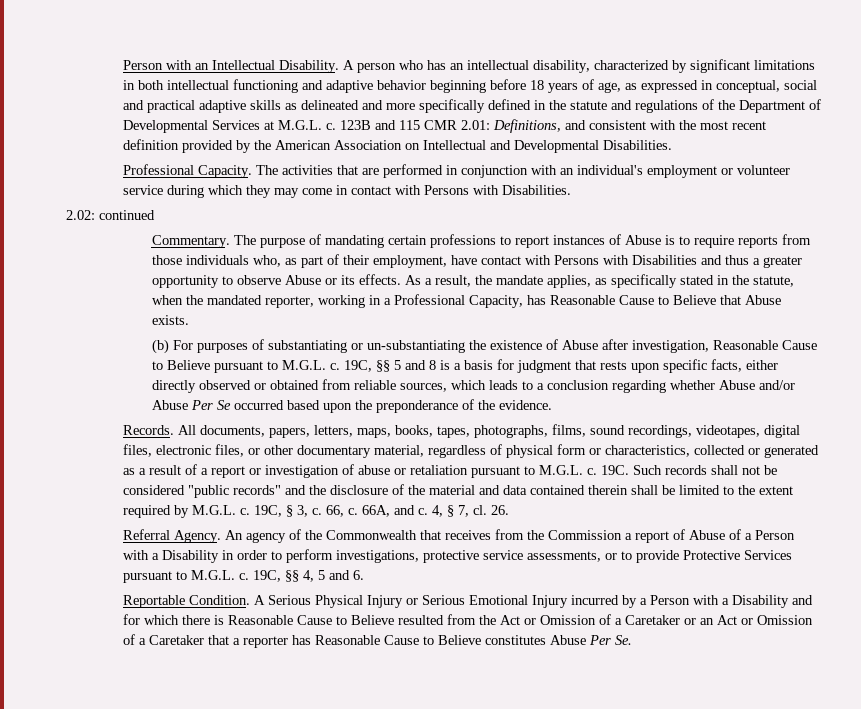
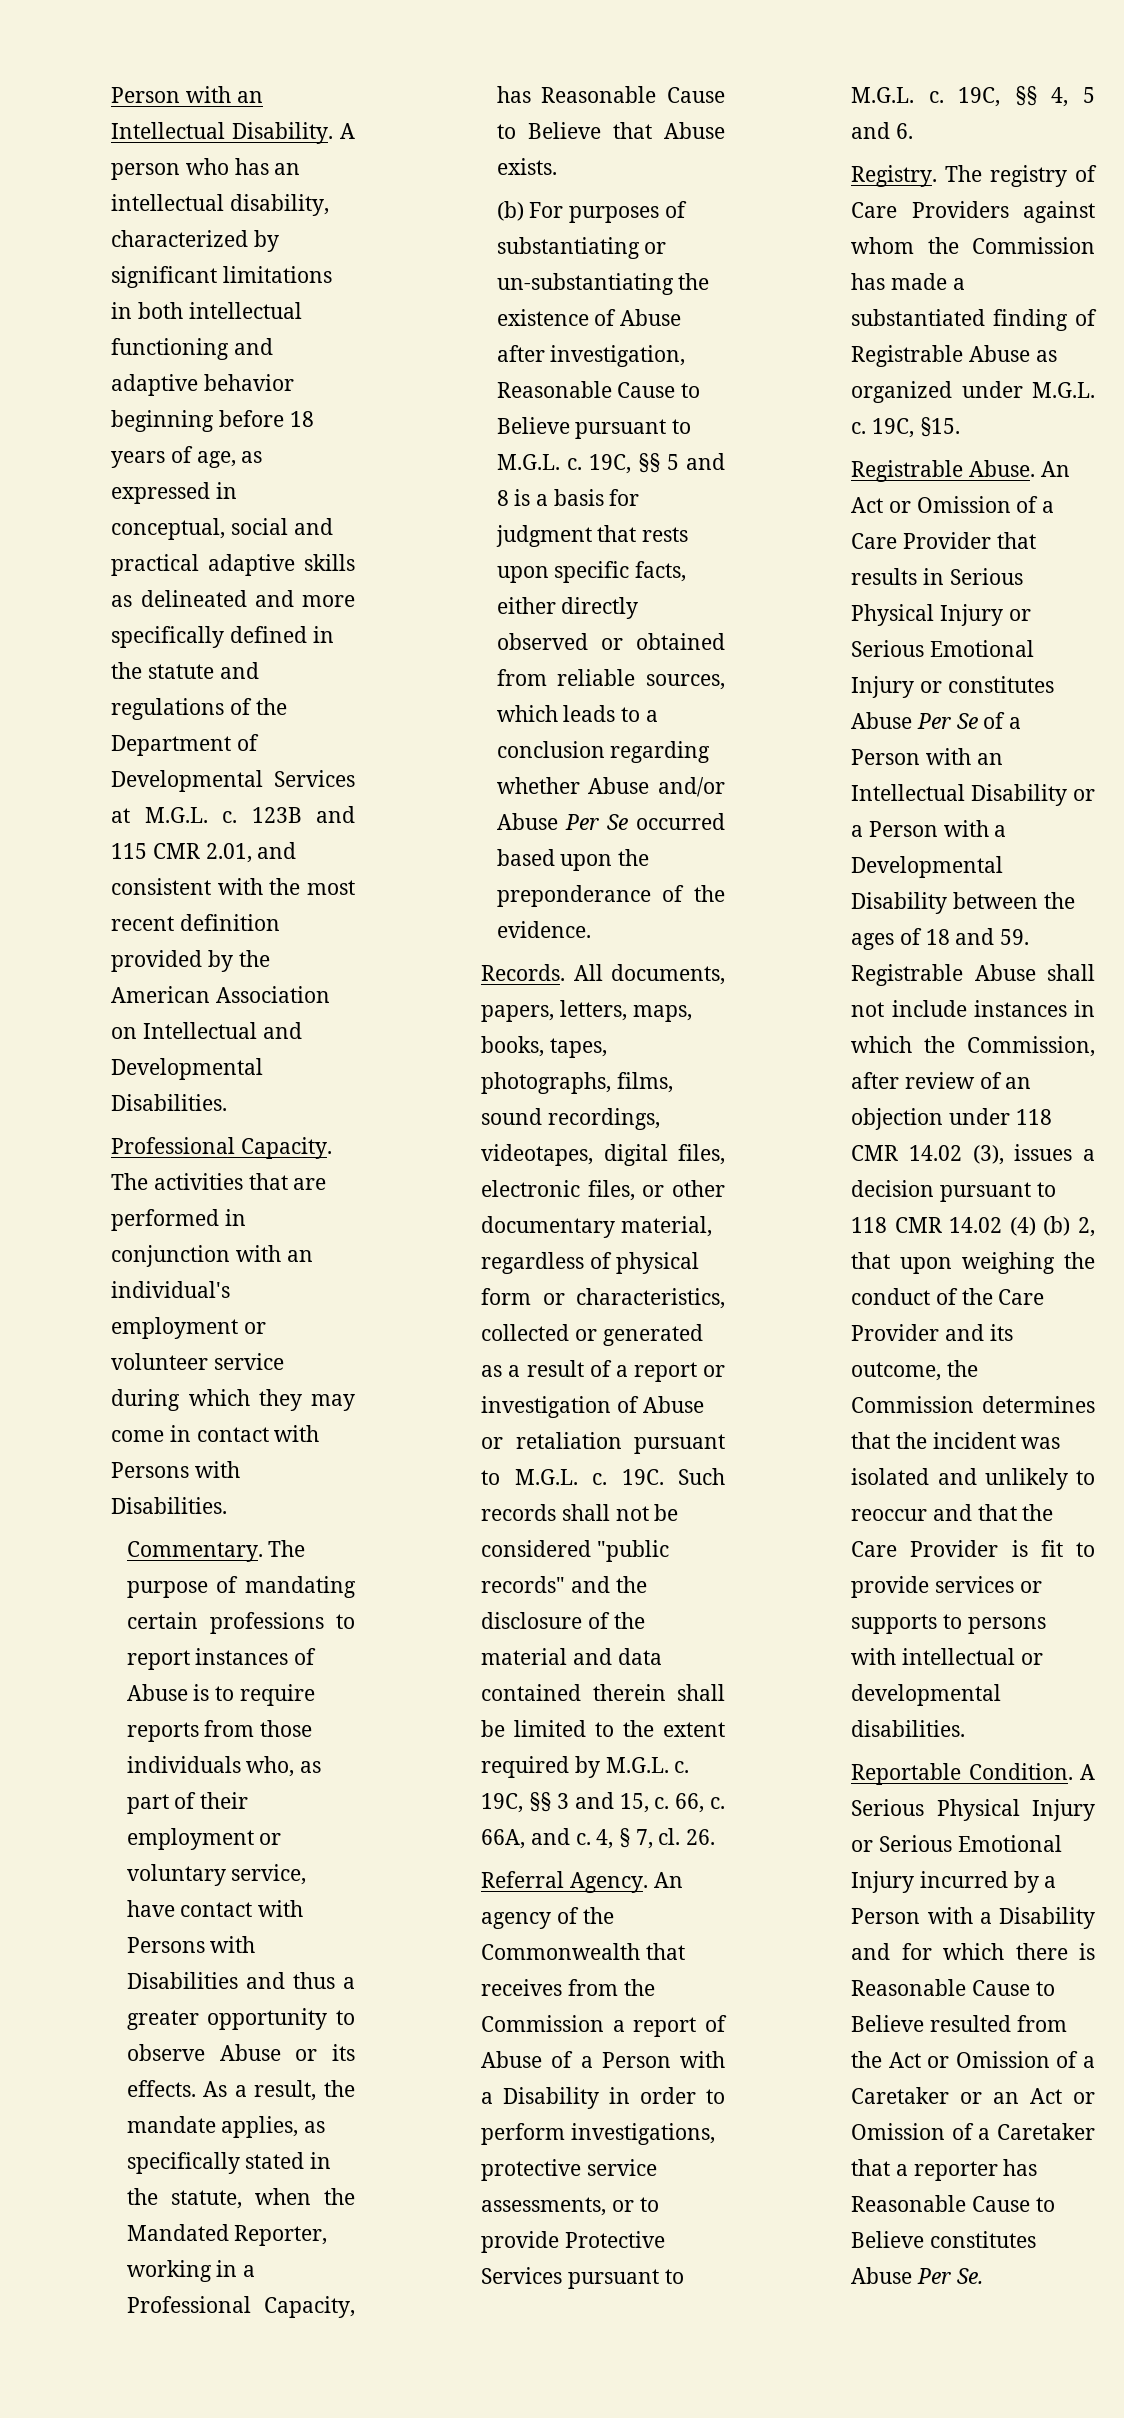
- 123B and 115 CMR 2.01: Definitions, and consistent with the most recent definition provided by the American Association on Intellectual and Developmental Disabilities.
+ 123B and 115 CMR 2.01, and consistent with the most recent definition provided by the American Association on Intellectual and Developmental Disabilities.
- 2.02: continued
- The purpose of mandating certain professions to report instances of Abuse is to require reports from those individuals who, as part of their employment, have contact with Persons with Disabilities and thus a greater opportunity to observe Abuse or its effects.
+ The purpose of mandating certain professions to report instances of Abuse is to require reports from those individuals who, as part of their employment or voluntary service, have contact with Persons with Disabilities and thus a greater opportunity to observe Abuse or its effects.
- As a result, the mandate applies, as specifically stated in the statute, when the mandated reporter, working in a Professional Capacity, has Reasonable Cause to Believe that Abuse exists.
+ As a result, the mandate applies, as specifically stated in the statute, when the Mandated Reporter, working in a Professional Capacity, has Reasonable Cause to Believe that Abuse exists.
- All documents, papers, letters, maps, books, tapes, photographs, films, sound recordings, videotapes, digital files, electronic files, or other documentary material, regardless of physical form or characteristics, collected or generated as a result of a report or investigation of abuse or retaliation pursuant to M.G.L. c.
+ All documents, papers, letters, maps, books, tapes, photographs, films, sound recordings, videotapes, digital files, electronic files, or other documentary material, regardless of physical form or characteristics, collected or generated as a result of a report or investigation of Abuse or retaliation pursuant to M.G.L. c.
- 19C, § 3, c.
+ 19C, §§ 3 and 15, c.
+ Registry. The registry of Care Providers against whom the Commission has made a substantiated finding of Registrable Abuse as organized under M.G.L. c. 19C, §15.
+ Registrable Abuse. An Act or Omission of a Care Provider that results in Serious Physical Injury or Serious Emotional Injury or constitutes Abuse Per Se of a Person with an Intellectual Disability or a Person with a Developmental Disability between the ages of 18 and 59. Registrable Abuse shall not include instances in which the Commission, after review of an objection under 118 CMR 14.02 (3), issues a decision pursuant to 118 CMR 14.02 (4) (b) 2, that upon weighing the conduct of the Care Provider and its outcome, the Commission determines that the incident was isolated and unlikely to reoccur and that the Care Provider is fit to provide services or supports to persons with intellectual or developmental disabilities.

